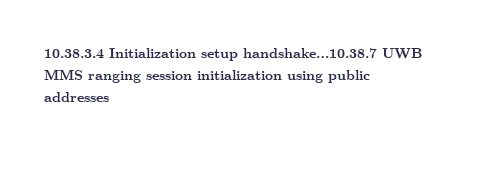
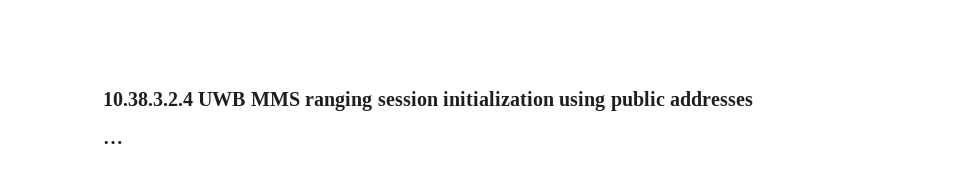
- 10.38.3.4 Initialization setup handshake…10.38.7 UWB MMS ranging session initialization using public addresses
+ 10.38.3.2.4 UWB MMS ranging session initialization using public addresses
+ …

